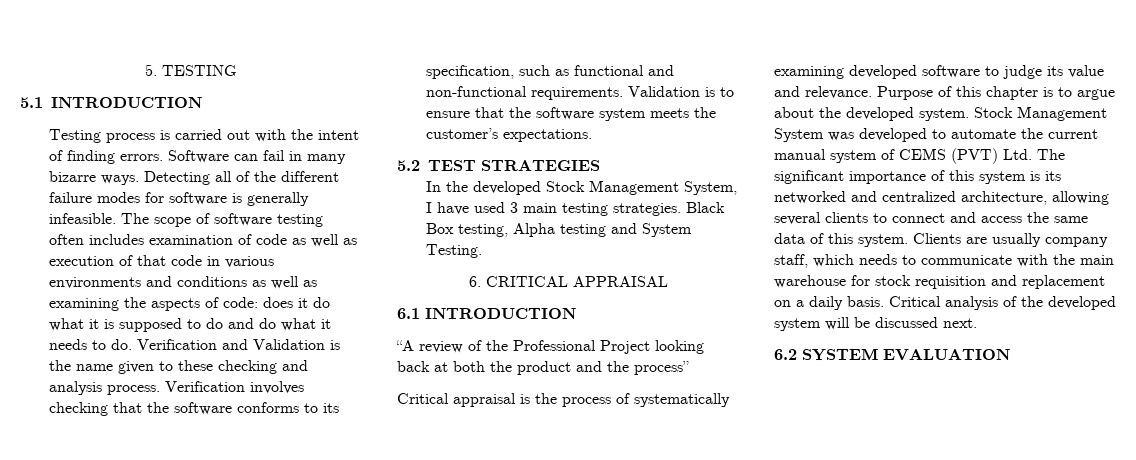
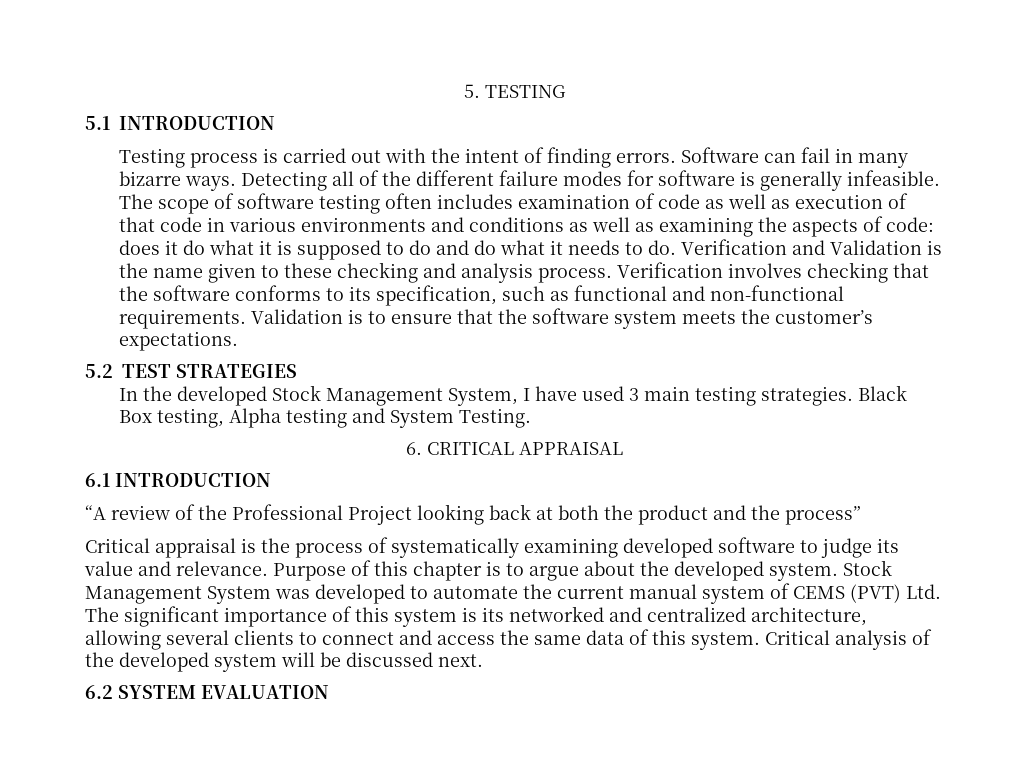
- Clients are usually company staff, which needs to communicate with the main warehouse for stock requisition and replacement on a daily basis.

